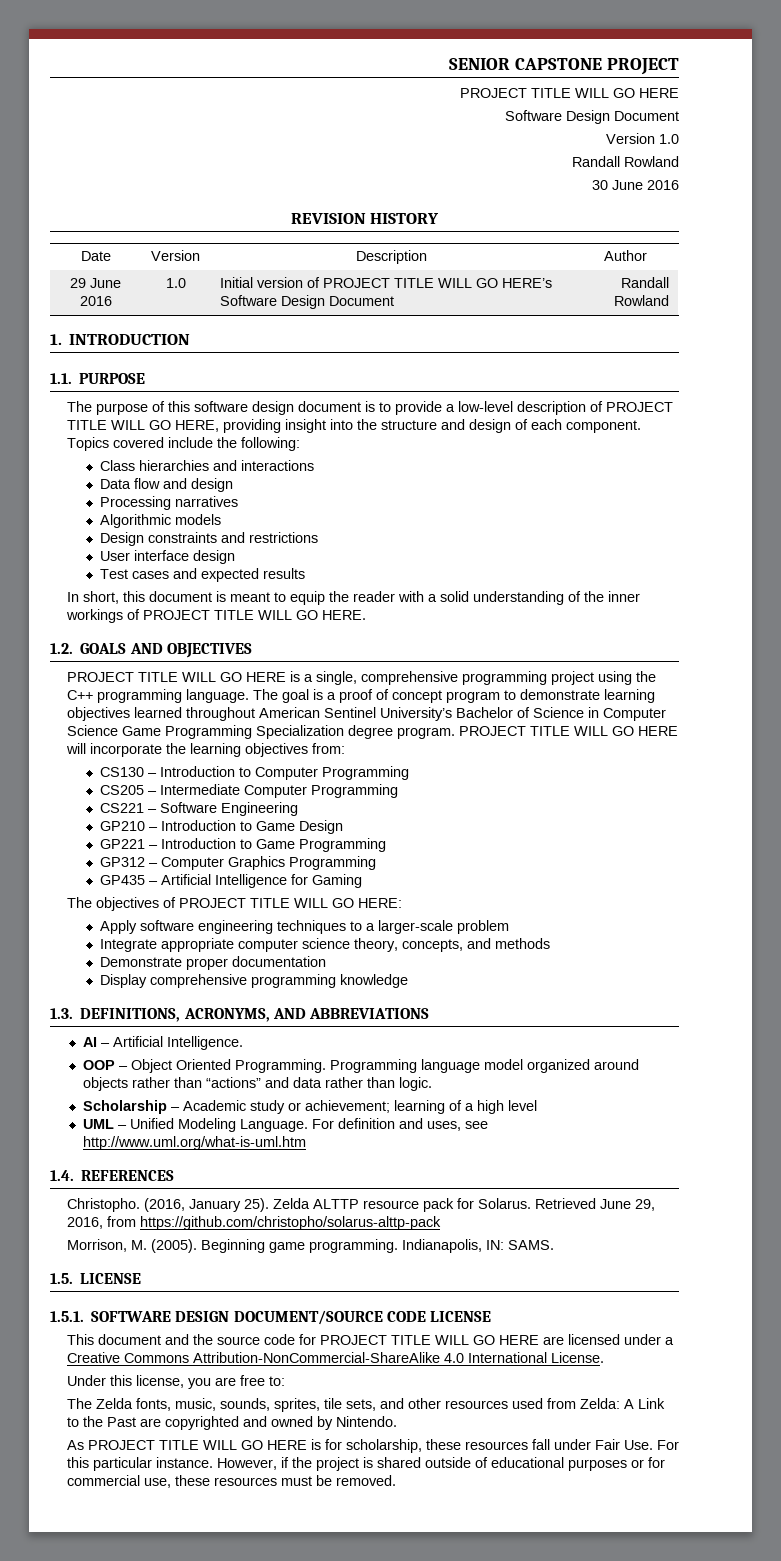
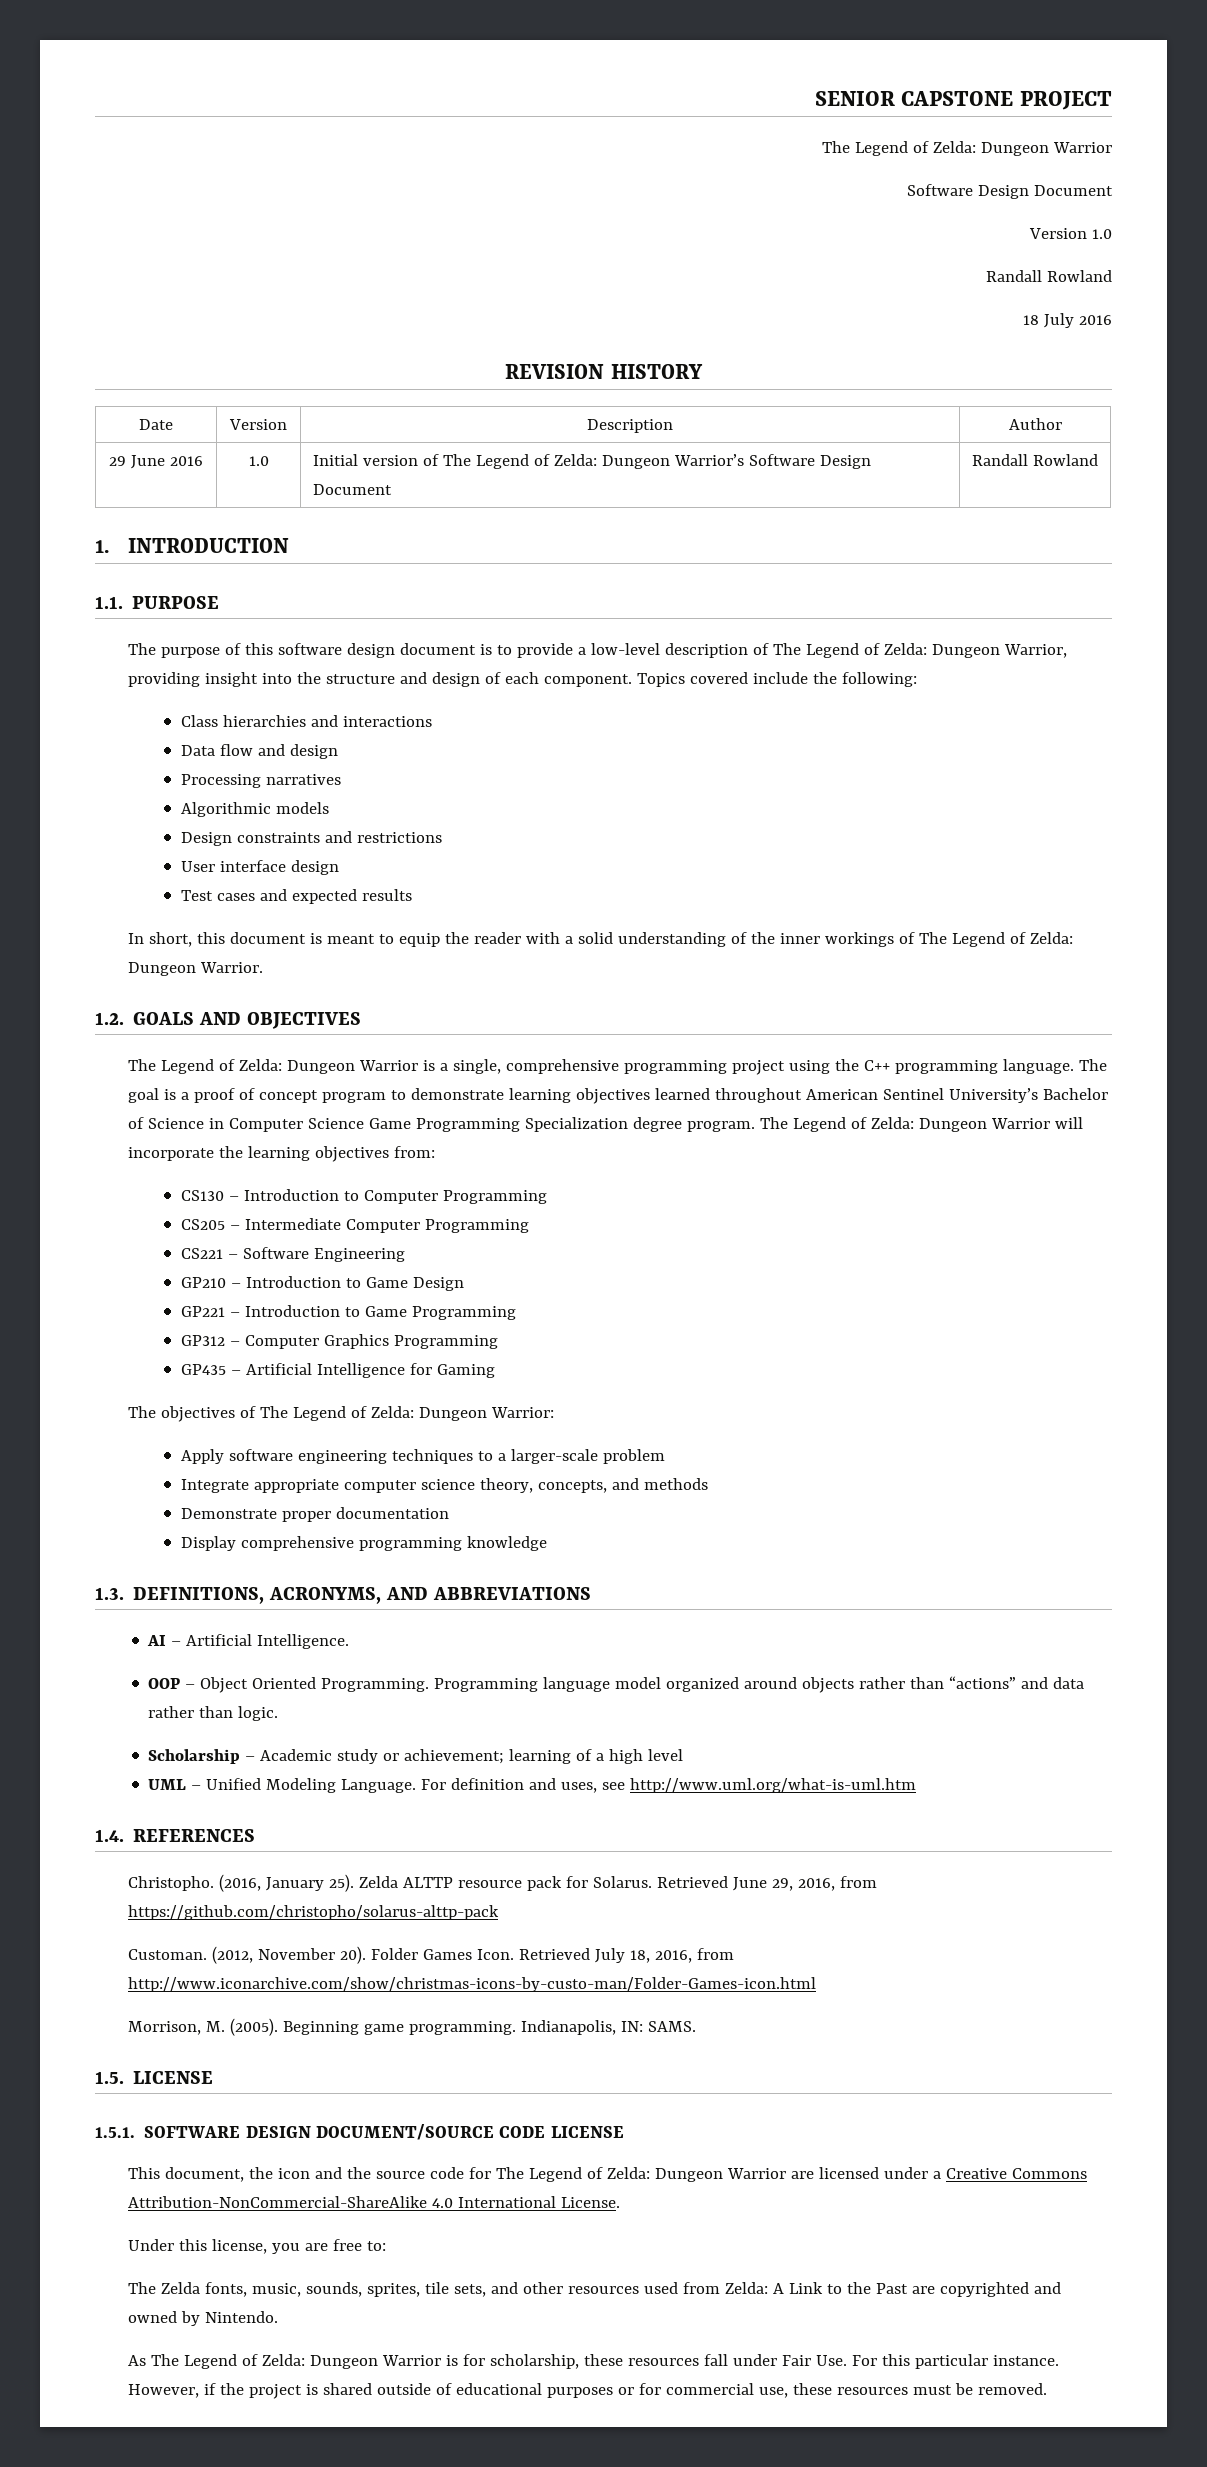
  SENIOR CAPSTONE PROJECT
- PROJECT TITLE WILL GO HERE
+ The Legend of Zelda: Dungeon Warrior
- 30 June 2016
+ 18 July 2016
- 29 June 2016 | 1.0 | Initial version of PROJECT TITLE WILL GO HERE’s Software Design Document | Randall Rowland
+ 29 June 2016 | 1.0 | Initial version of The Legend of Zelda: Dungeon Warrior’s Software Design Document | Randall Rowland
- The purpose of this software design document is to provide a low-level description of PROJECT TITLE WILL GO HERE, providing insight into the structure and design of each component.
+ The purpose of this software design document is to provide a low-level description of The Legend of Zelda: Dungeon Warrior, providing insight into the structure and design of each component.
- In short, this document is meant to equip the reader with a solid understanding of the inner workings of PROJECT TITLE WILL GO HERE.
+ In short, this document is meant to equip the reader with a solid understanding of the inner workings of The Legend of Zelda: Dungeon Warrior.
  1.2. GOALS AND OBJECTIVES
- PROJECT TITLE WILL GO HERE is a single, comprehensive programming project using the C++ programming language.
+ The Legend of Zelda: Dungeon Warrior is a single, comprehensive programming project using the C++ programming language.
- PROJECT TITLE WILL GO HERE will incorporate the learning objectives from:
+ The Legend of Zelda: Dungeon Warrior will incorporate the learning objectives from:
- The objectives of PROJECT TITLE WILL GO HERE:
+ The objectives of The Legend of Zelda: Dungeon Warrior:
+ Customan. (2012, November 20). Folder Games Icon. Retrieved July 18, 2016, from http://www.iconarchive.com/show/christmas-icons-by-custo-man/Folder-Games-icon.html
- This document and the source code for PROJECT TITLE WILL GO HERE are licensed under a Creative Commons Attribution-NonCommercial-ShareAlike 4.0 International License.
+ This document, the icon and the source code for The Legend of Zelda: Dungeon Warrior are licensed under a Creative Commons Attribution-NonCommercial-ShareAlike 4.0 International License.
- As PROJECT TITLE WILL GO HERE is for scholarship, these resources fall under Fair Use. For this particular instance.
+ As The Legend of Zelda: Dungeon Warrior is for scholarship, these resources fall under Fair Use. For this particular instance.

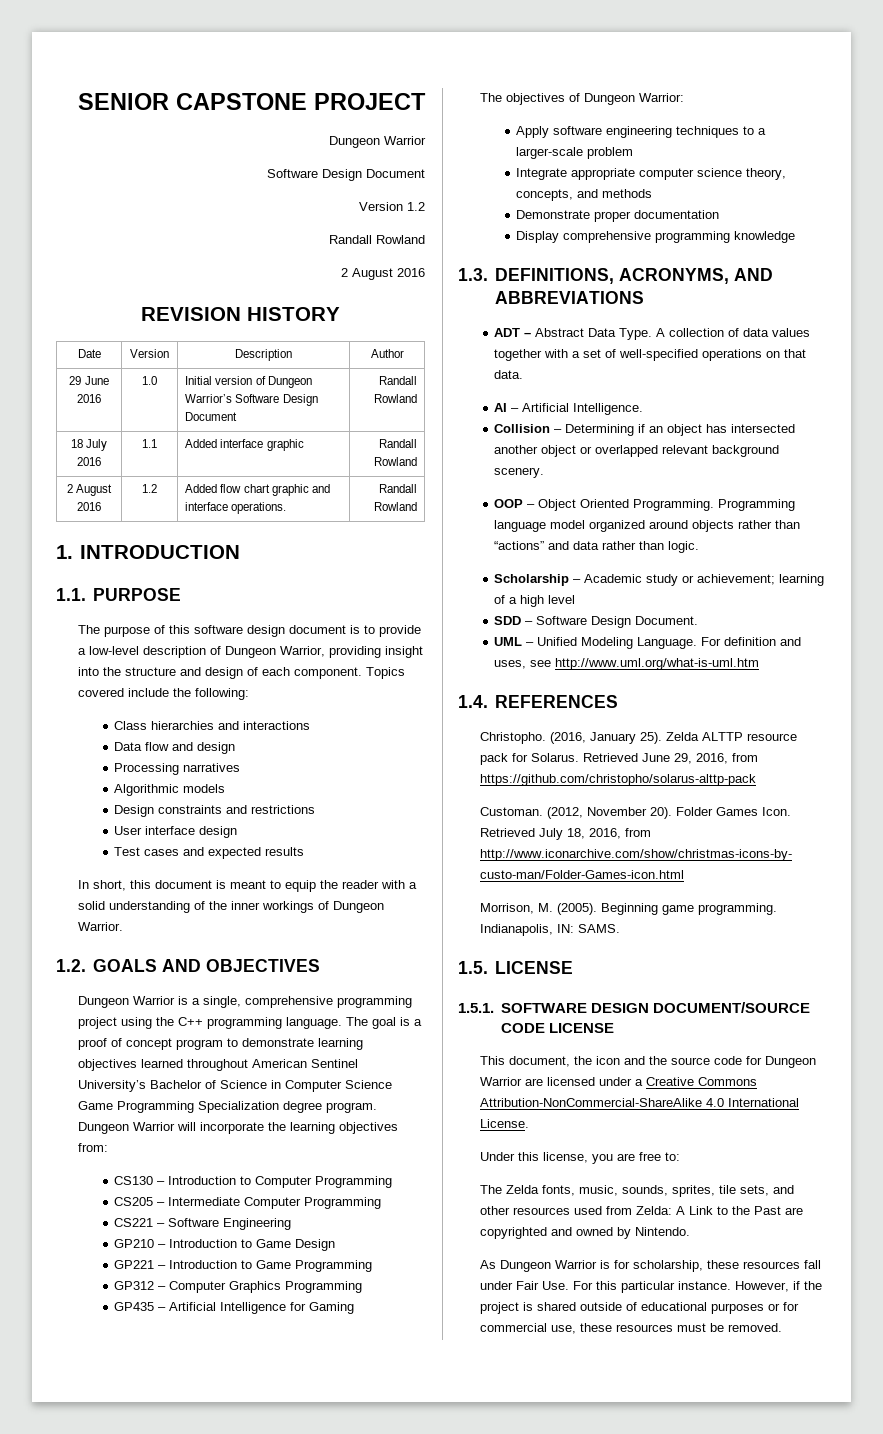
  SENIOR CAPSTONE PROJECT
- The Legend of Zelda: Dungeon Warrior
+ Dungeon Warrior
- Version 1.0
+ Version 1.2
  Randall Rowland
- 18 July 2016
+ 2 August 2016
- 29 June 2016 | 1.0 | Initial version of The Legend of Zelda: Dungeon Warrior’s Software Design Document | Randall Rowland
+ 29 June 2016 | 1.0 | Initial version of Dungeon Warrior’s Software Design Document | Randall Rowland
+ 18 July 2016 | 1.1 | Added interface graphic | Randall Rowland
+ 2 August 2016 | 1.2 | Added flow chart graphic and interface operations. | Randall Rowland
- The purpose of this software design document is to provide a low-level description of The Legend of Zelda: Dungeon Warrior, providing insight into the structure and design of each component.
+ The purpose of this software design document is to provide a low-level description of Dungeon Warrior, providing insight into the structure and design of each component.
- In short, this document is meant to equip the reader with a solid understanding of the inner workings of The Legend of Zelda: Dungeon Warrior.
+ In short, this document is meant to equip the reader with a solid understanding of the inner workings of Dungeon Warrior.
- The Legend of Zelda: Dungeon Warrior is a single, comprehensive programming project using the C++ programming language.
+ Dungeon Warrior is a single, comprehensive programming project using the C++ programming language.
- The Legend of Zelda: Dungeon Warrior will incorporate the learning objectives from:
+ Dungeon Warrior will incorporate the learning objectives from:
- The objectives of The Legend of Zelda: Dungeon Warrior:
+ The objectives of Dungeon Warrior:
+ ADT – Abstract Data Type. A collection of data values together with a set of well-specified operations on that data.
  AI – Artificial Intelligence.
+ Collision – Determining if an object has intersected another object or overlapped relevant background scenery.
+ SDD – Software Design Document.
- This document, the icon and the source code for The Legend of Zelda: Dungeon Warrior are licensed under a Creative Commons Attribution-NonCommercial-ShareAlike 4.0 International License.
+ This document, the icon and the source code for Dungeon Warrior are licensed under a Creative Commons Attribution-NonCommercial-ShareAlike 4.0 International License.
- As The Legend of Zelda: Dungeon Warrior is for scholarship, these resources fall under Fair Use. For this particular instance.
+ As Dungeon Warrior is for scholarship, these resources fall under Fair Use. For this particular instance.

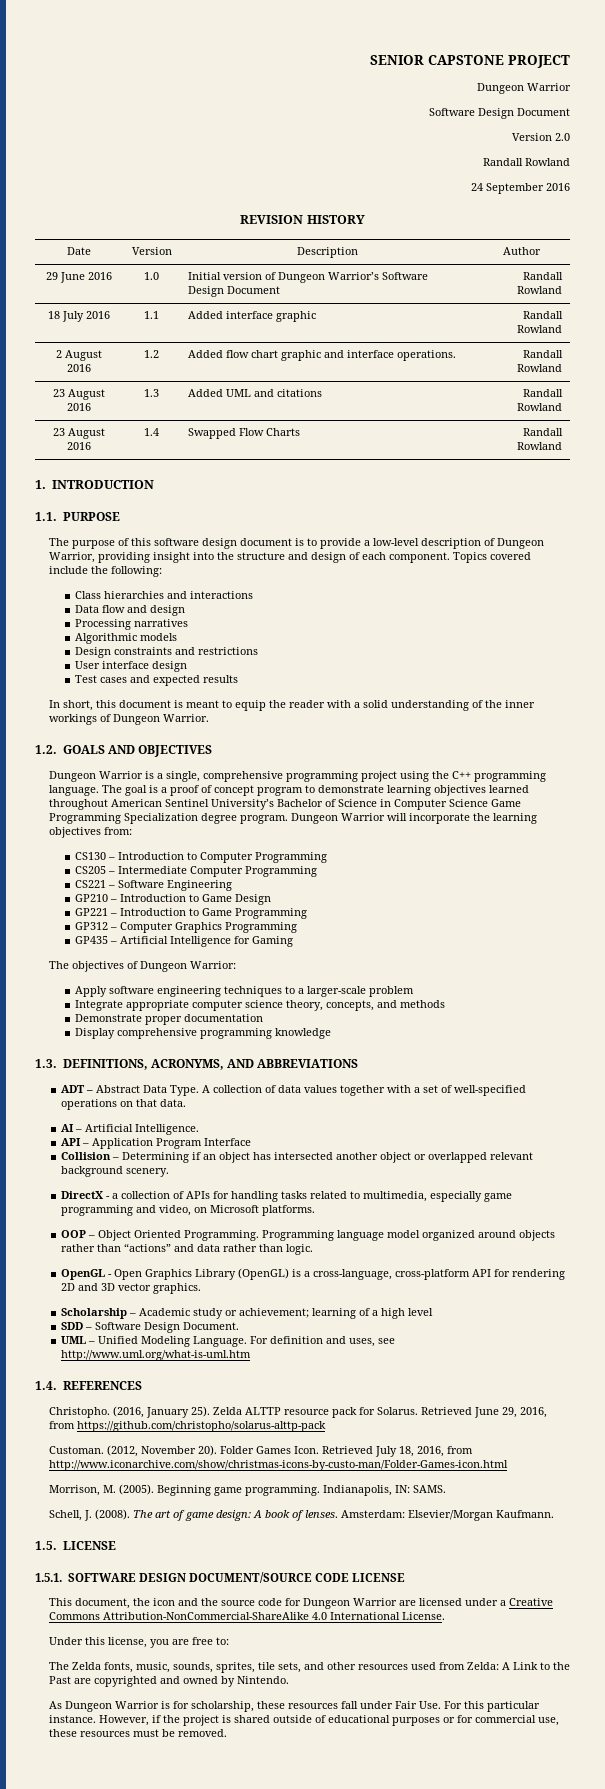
- Version 1.2
+ Version 2.0
  Randall Rowland
- 2 August 2016
+ 24 September 2016
+ 23 August 2016 | 1.3 | Added UML and citations | Randall Rowland
+ 23 August 2016 | 1.4 | Swapped Flow Charts | Randall Rowland
+ API – Application Program Interface
+ DirectX - a collection of APIs for handling tasks related to multimedia, especially game programming and video, on Microsoft platforms.
+ OpenGL - Open Graphics Library (OpenGL) is a cross-language, cross-platform API for rendering 2D and 3D vector graphics.
+ Schell, J. (2008). The art of game design: A book of lenses. Amsterdam: Elsevier/Morgan Kaufmann.

